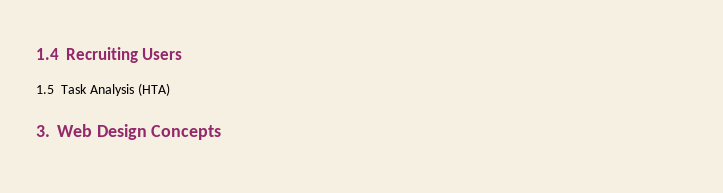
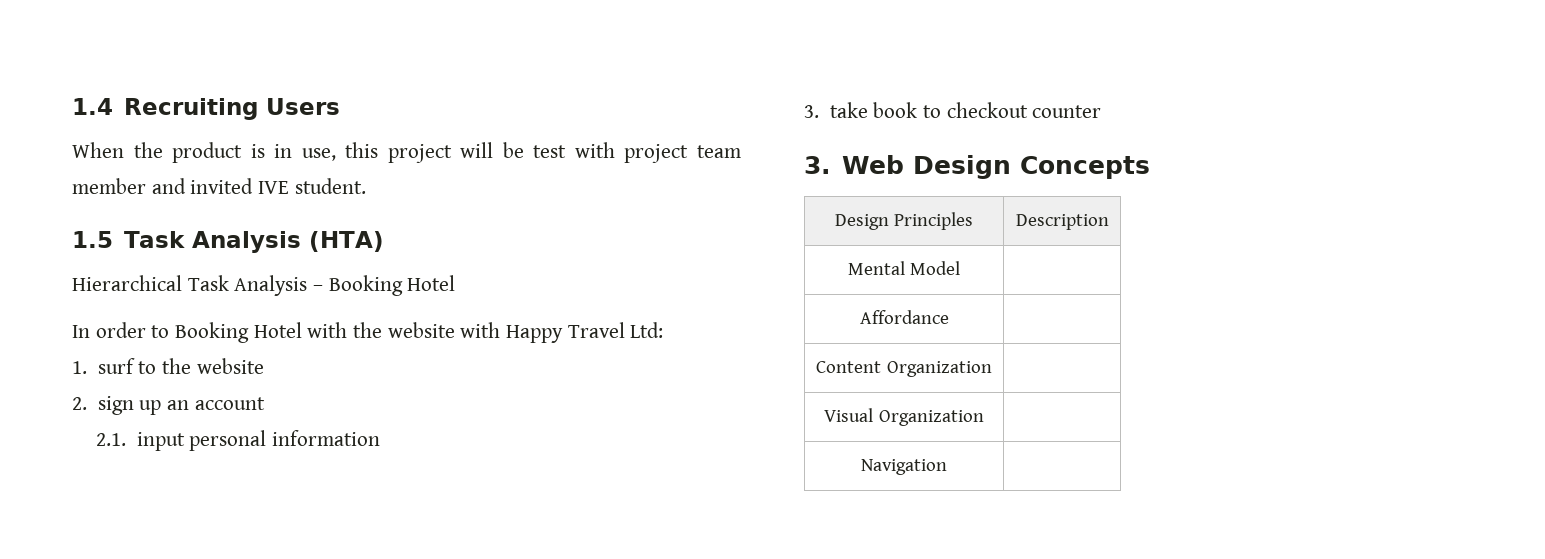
+ When the product is in use, this project will be test with project team member and invited IVE student.
  1.5 Task Analysis (HTA)
+ Hierarchical Task Analysis – Booking Hotel
+ In order to Booking Hotel with the website with Happy Travel Ltd:
+ 1. surf to the website
+ 2. sign up an account
+ 2.1. input personal information
+ 3. take book to checkout counter
  3. Web Design Concepts
+ Design Principles | Description
+ Mental Model |
+ Affordance |
+ Content Organization |
+ Visual Organization |
+ Navigation |

